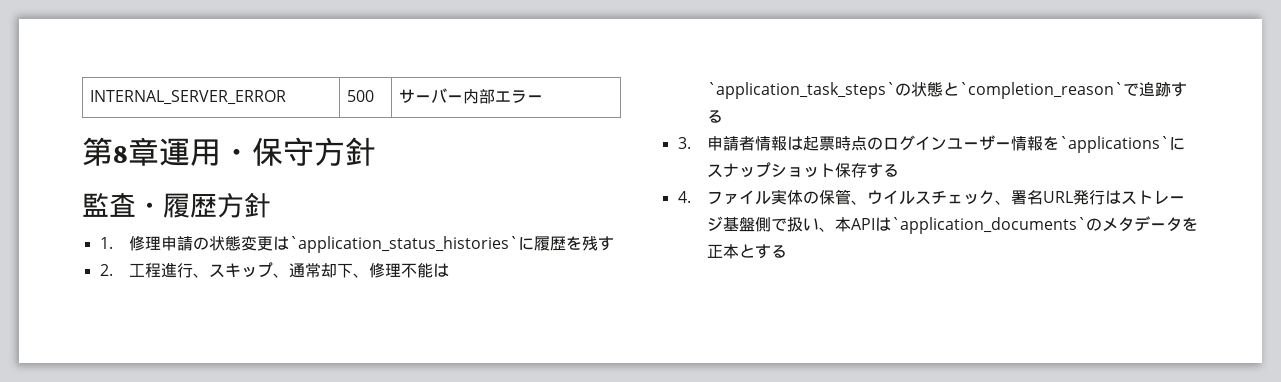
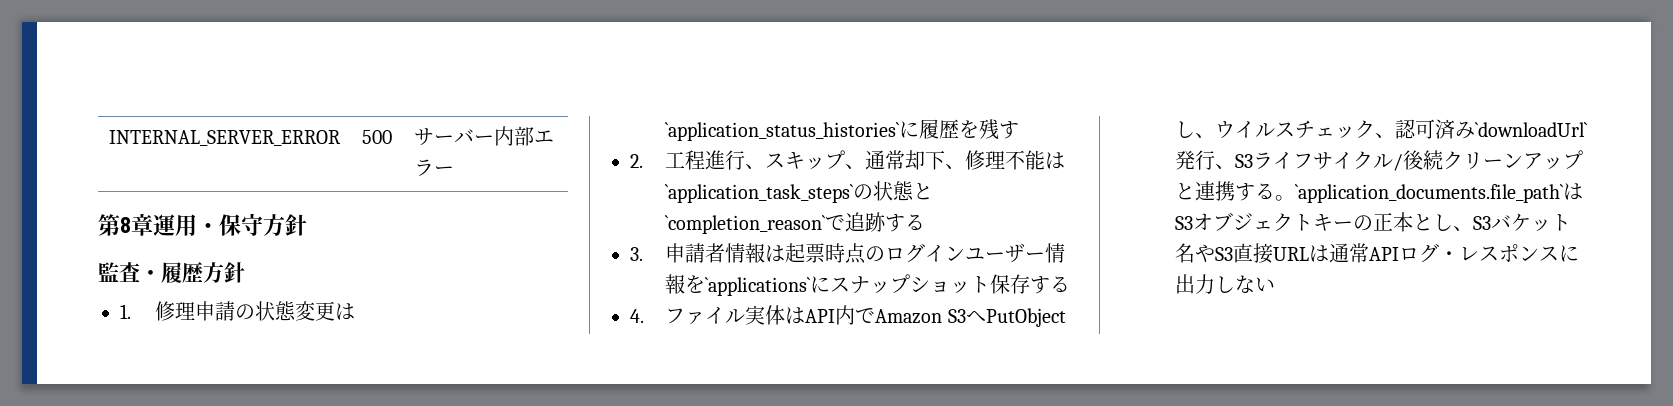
- 4.ファイル実体の保管、ウイルスチェック、署名URL発行はストレージ基盤側で扱い、本APIは`application_documents`のメタデータを正本とする
+ 4.ファイル実体はAPI内でAmazon S3へPutObjectし、ウイルスチェック、認可済み`downloadUrl`発行、S3ライフサイクル/後続クリーンアップと連携する。`application_documents.file_path`はS3オブジェクトキーの正本とし、S3バケット名やS3直接URLは通常APIログ・レスポンスに出力しない

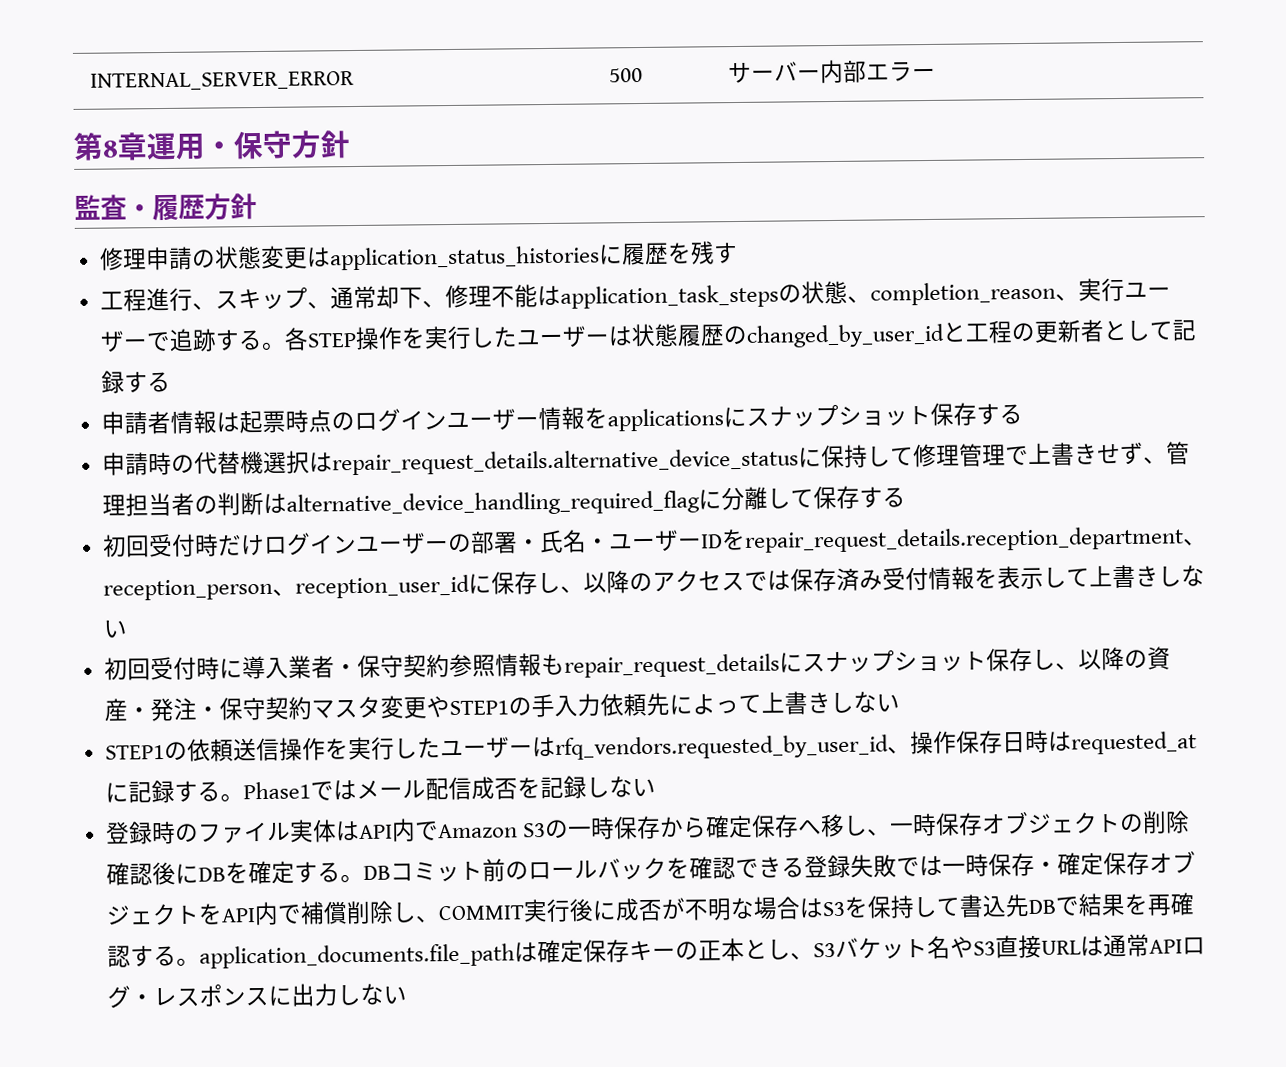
- 1.修理申請の状態変更は`application_status_histories`に履歴を残す
+ 修理申請の状態変更はapplication_status_historiesに履歴を残す
- 2.工程進行、スキップ、通常却下、修理不能は`application_task_steps`の状態と`completion_reason`で追跡する
- 3.申請者情報は起票時点のログインユーザー情報を`applications`にスナップショット保存する
+ 工程進行、スキップ、通常却下、修理不能はapplication_task_stepsの状態、completion_reason、実行ユーザーで追跡する。各STEP操作を実行したユーザーは状態履歴のchanged_by_user_idと工程の更新者として記録する
+ 申請者情報は起票時点のログインユーザー情報をapplicationsにスナップショット保存する
- 4.ファイル実体はAPI内でAmazon S3へPutObjectし、ウイルスチェック、認可済み`downloadUrl`発行、S3ライフサイクル/後続クリーンアップと連携する。`application_documents.file_path`はS3オブジェクトキーの正本とし、S3バケット名やS3直接URLは通常APIログ・レスポンスに出力しない
+ 申請時の代替機選択はrepair_request_details.alternative_device_statusに保持して修理管理で上書きせず、管理担当者の判断はalternative_device_handling_required_flagに分離して保存する
+ 初回受付時だけログインユーザーの部署・氏名・ユーザーIDをrepair_request_details.reception_department、reception_person、reception_user_idに保存し、以降のアクセスでは保存済み受付情報を表示して上書きしない
+ 初回受付時に導入業者・保守契約参照情報もrepair_request_detailsにスナップショット保存し、以降の資産・発注・保守契約マスタ変更やSTEP1の手入力依頼先によって上書きしない
+ STEP1の依頼送信操作を実行したユーザーはrfq_vendors.requested_by_user_id、操作保存日時はrequested_atに記録する。Phase1ではメール配信成否を記録しない
+ 登録時のファイル実体はAPI内でAmazon S3の一時保存から確定保存へ移し、一時保存オブジェクトの削除確認後にDBを確定する。DBコミット前のロールバックを確認できる登録失敗では一時保存・確定保存オブジェクトをAPI内で補償削除し、COMMIT実行後に成否が不明な場合はS3を保持して書込先DBで結果を再確認する。application_documents.file_pathは確定保存キーの正本とし、S3バケット名やS3直接URLは通常APIログ・レスポンスに出力しない

